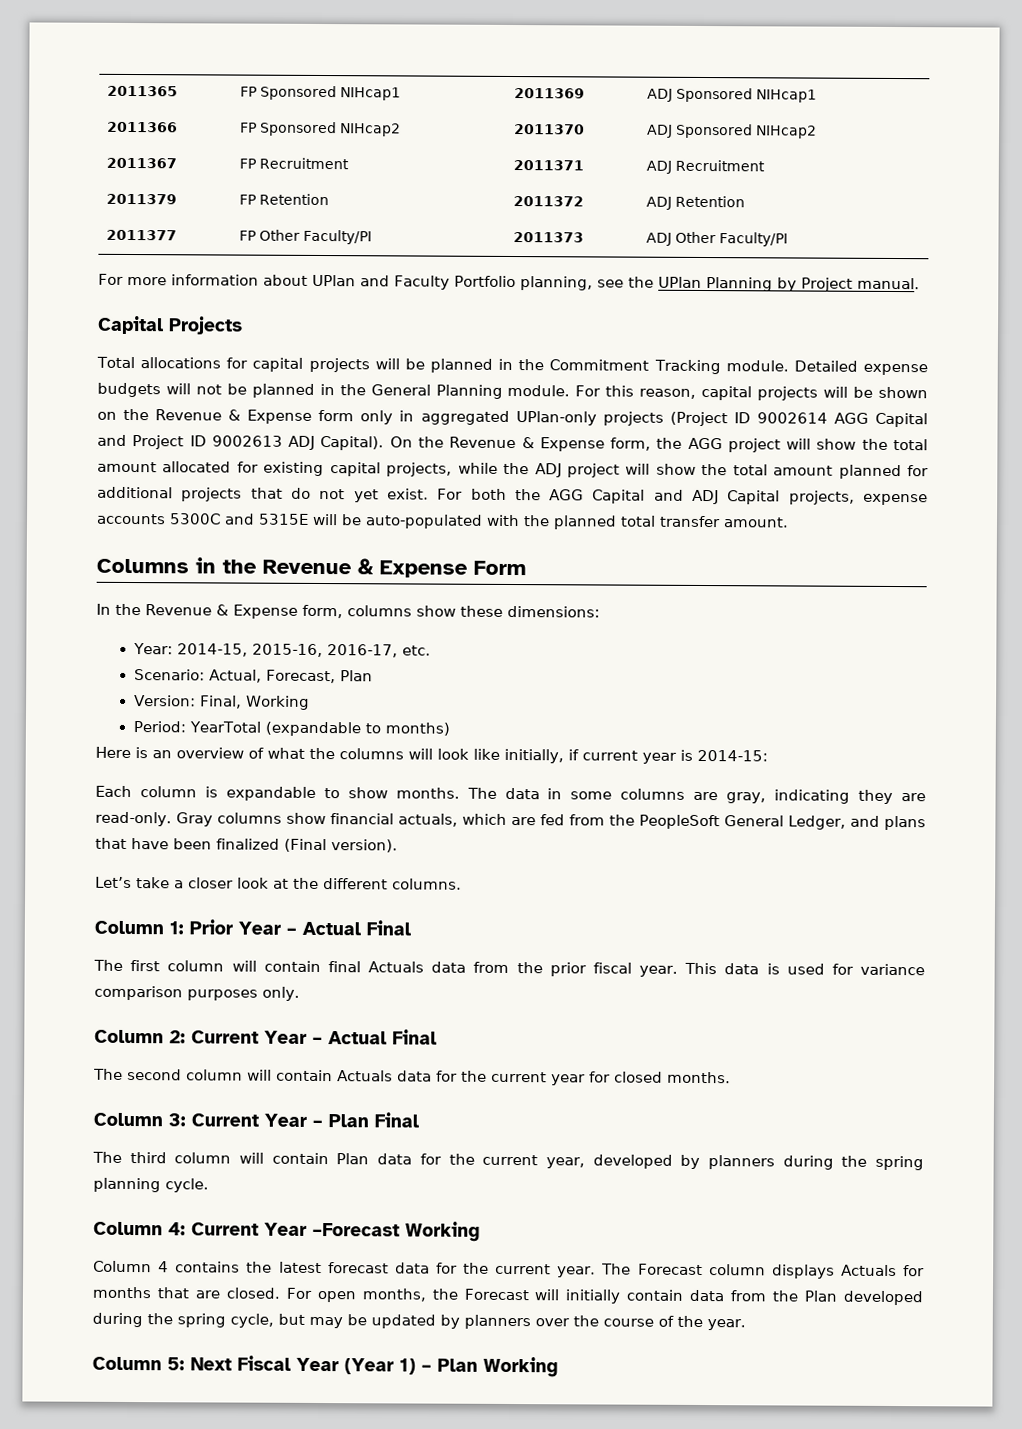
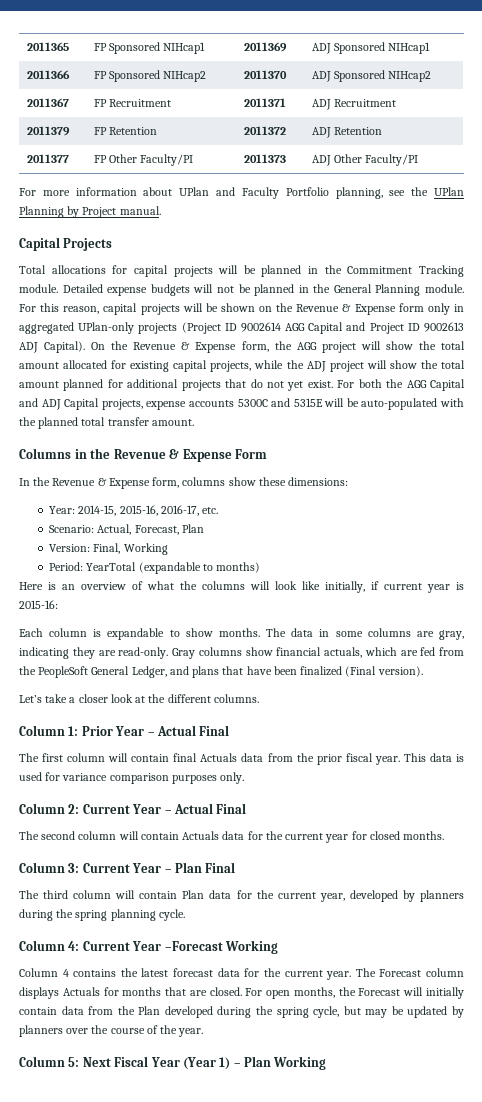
- Here is an overview of what the columns will look like initially, if current year is 2014-15:
+ Here is an overview of what the columns will look like initially, if current year is 2015-16:

